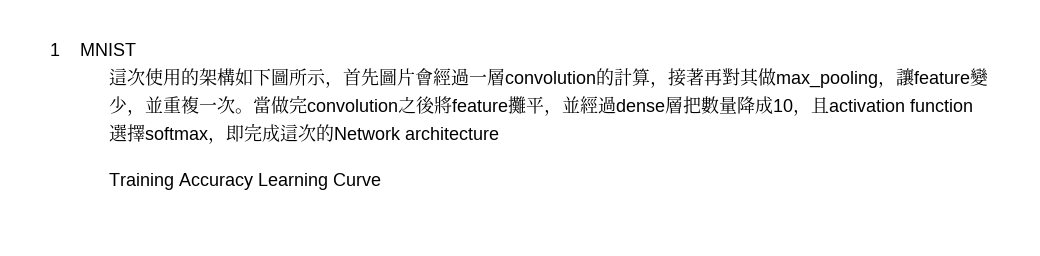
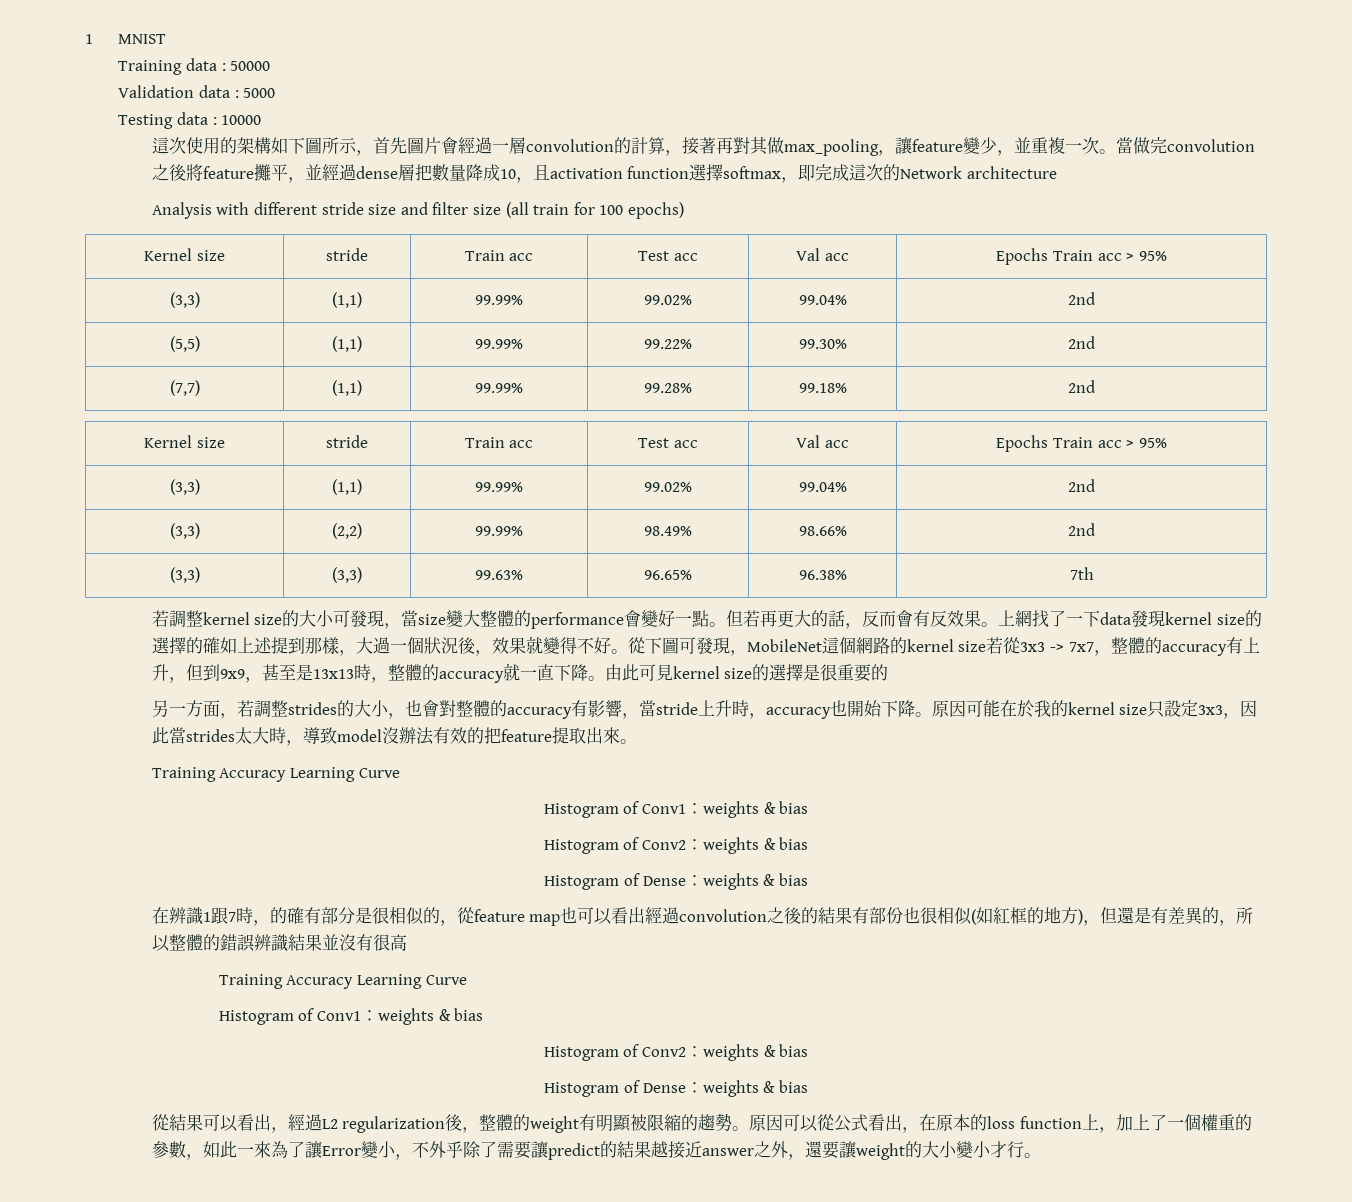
+ Training data : 50000
+ Validation data : 5000
+ Testing data : 10000
+ Analysis with different stride size and filter size (all train for 100 epochs)
+ Kernel size | stride | Train acc | Test acc | Val acc | Epochs Train acc > 95%
+ (3,3) | (1,1) | 99.99% | 99.02% | 99.04% | 2nd
+ (5,5) | (1,1) | 99.99% | 99.22% | 99.30% | 2nd
+ (7,7) | (1,1) | 99.99% | 99.28% | 99.18% | 2nd
+ Kernel size | stride | Train acc | Test acc | Val acc | Epochs Train acc > 95%
+ (3,3) | (1,1) | 99.99% | 99.02% | 99.04% | 2nd
+ (3,3) | (2,2) | 99.99% | 98.49% | 98.66% | 2nd
+ (3,3) | (3,3) | 99.63% | 96.65% | 96.38% | 7th
+ 若調整kernel size的大小可發現，當size變大整體的performance會變好一點。但若再更大的話，反而會有反效果。上網找了一下data發現kernel size的選擇的確如上述提到那樣，大過一個狀況後，效果就變得不好。從下圖可發現，MobileNet這個網路的kernel size若從3x3 -> 7x7，整體的accuracy有上升，但到9x9，甚至是13x13時，整體的accuracy就一直下降。由此可見kernel size的選擇是很重要的
+ 另一方面，若調整strides的大小，也會對整體的accuracy有影響，當stride上升時，accuracy也開始下降。原因可能在於我的kernel size只設定3x3，因此當strides太大時，導致model沒辦法有效的把feature提取出來。
  Training Accuracy Learning Curve
+ Histogram of Conv1：weights & bias
+ Histogram of Conv2：weights & bias
+ Histogram of Dense：weights & bias
+ 在辨識1跟7時，的確有部分是很相似的，從feature map也可以看出經過convolution之後的結果有部份也很相似(如紅框的地方)，但還是有差異的，所以整體的錯誤辨識結果並沒有很高
+ Training Accuracy Learning Curve
+ Histogram of Conv1：weights & bias
+ Histogram of Conv2：weights & bias
+ Histogram of Dense：weights & bias
+ 從結果可以看出，經過L2 regularization後，整體的weight有明顯被限縮的趨勢。原因可以從公式看出，在原本的loss function上，加上了一個權重的參數，如此一來為了讓Error變小，不外乎除了需要讓predict的結果越接近answer之外，還要讓weight的大小變小才行。

